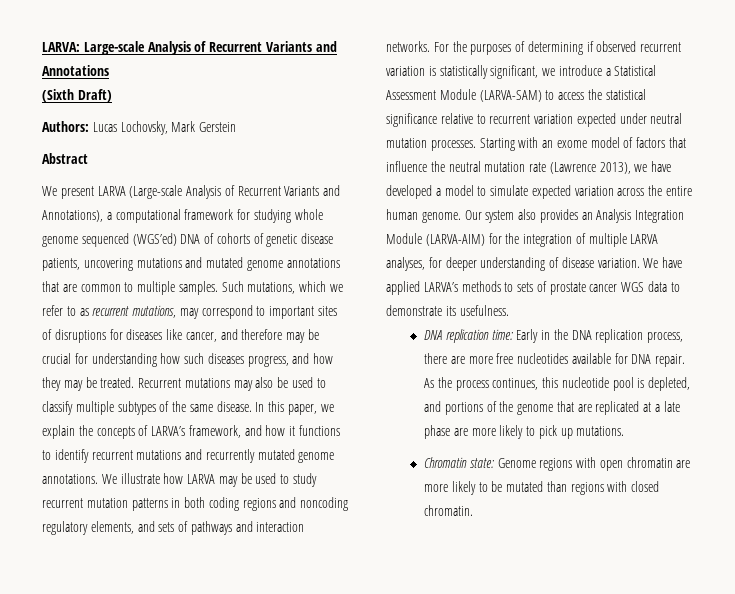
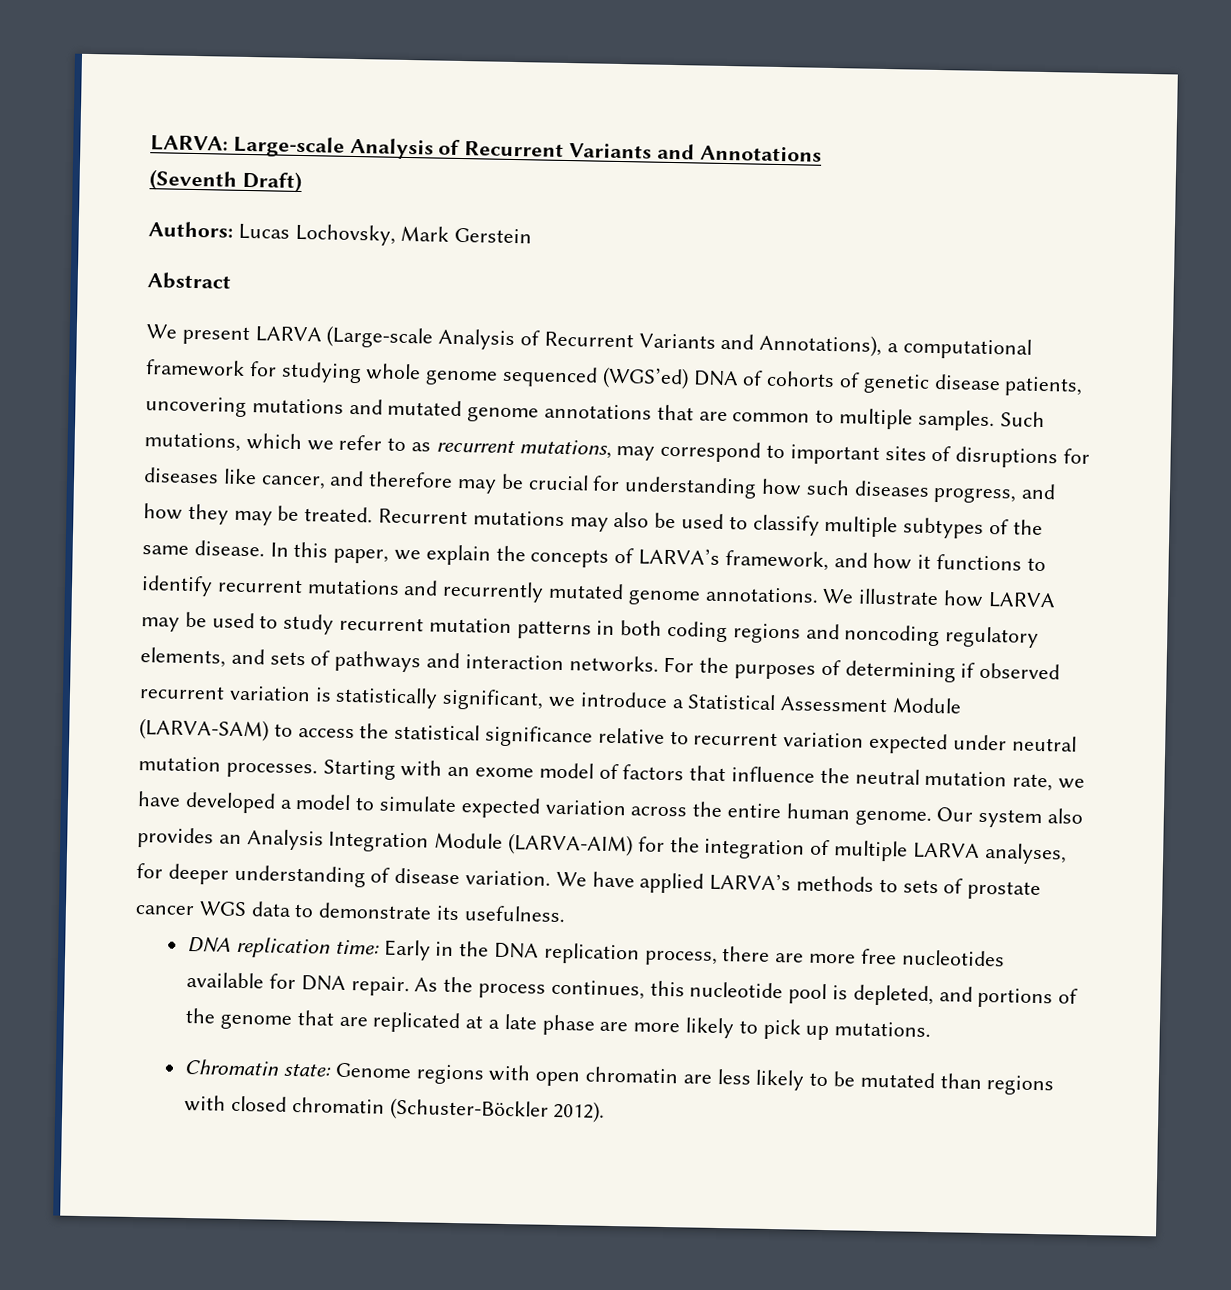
- (Sixth Draft)
+ (Seventh Draft)
- Starting with an exome model of factors that influence the neutral mutation rate (Lawrence 2013), we have developed a model to simulate expected variation across the entire human genome.
+ Starting with an exome model of factors that influence the neutral mutation rate, we have developed a model to simulate expected variation across the entire human genome.
- Chromatin state: Genome regions with open chromatin are more likely to be mutated than regions with closed chromatin.
+ Chromatin state: Genome regions with open chromatin are less likely to be mutated than regions with closed chromatin (Schuster-Böckler 2012).

